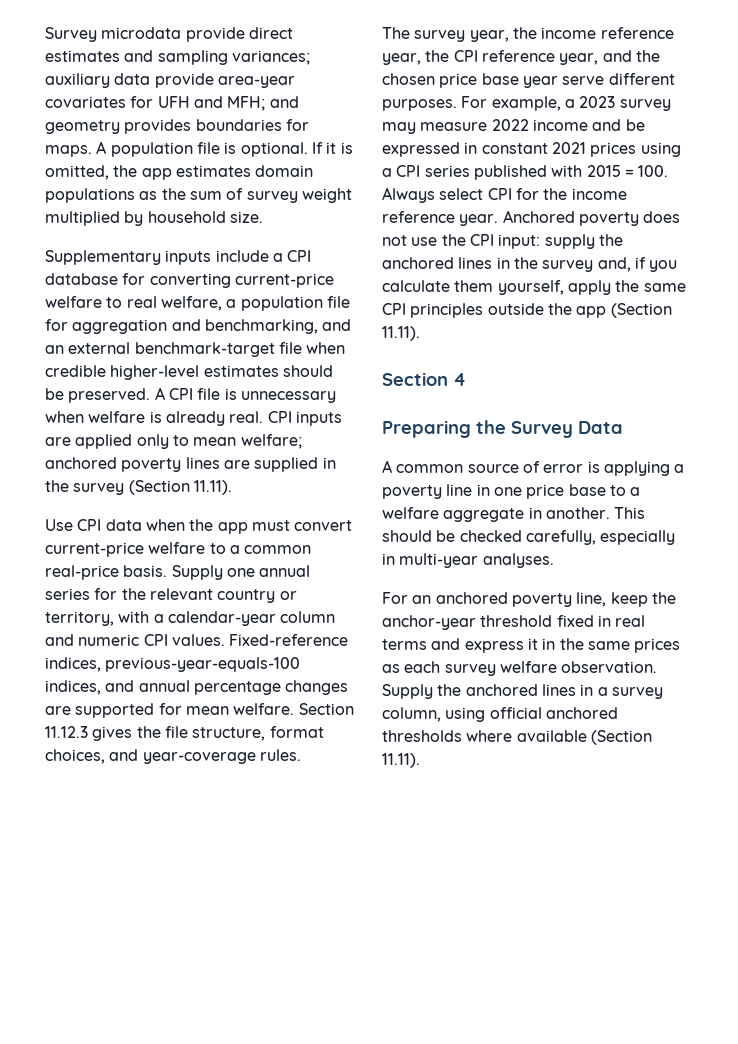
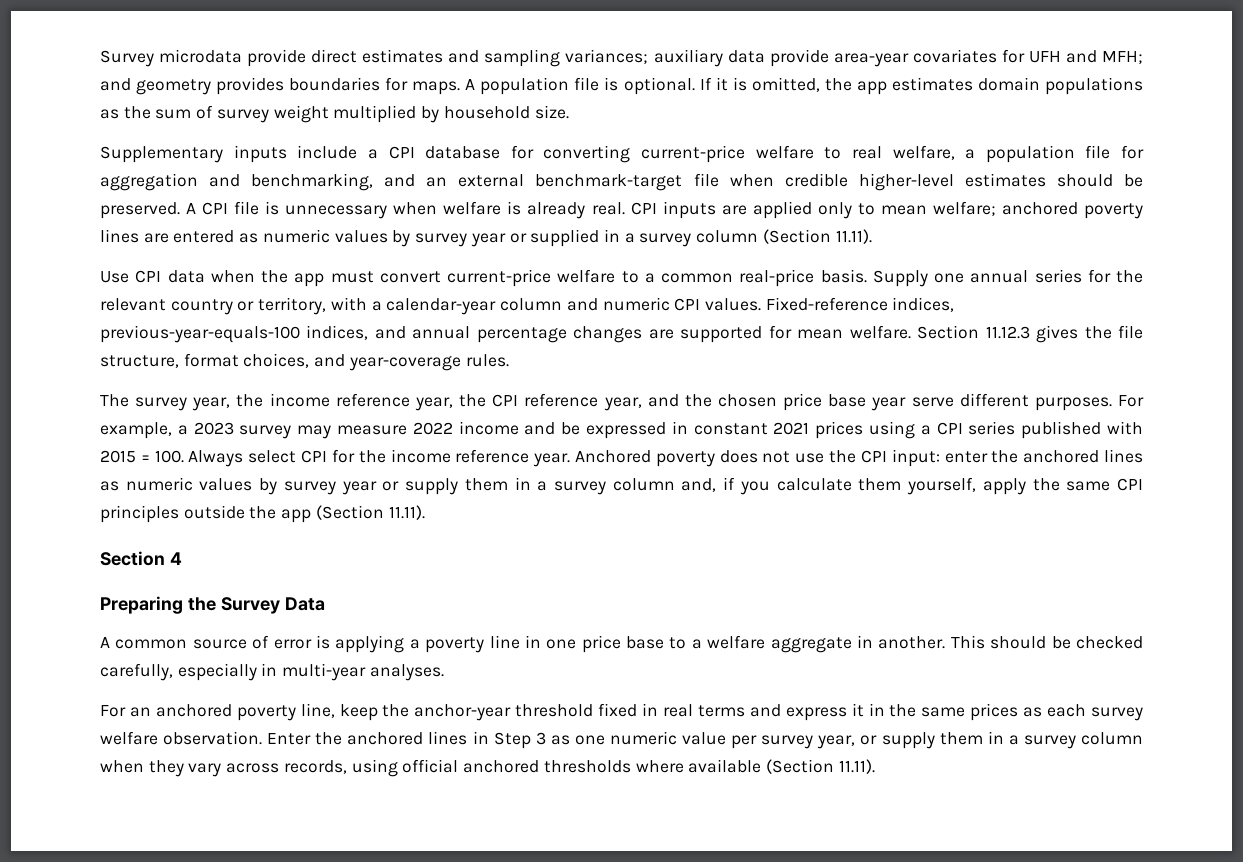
- CPI inputs are applied only to mean welfare; anchored poverty lines are supplied in the survey (Section 11.11).
+ CPI inputs are applied only to mean welfare; anchored poverty lines are entered as numeric values by survey year or supplied in a survey column (Section 11.11).
- Anchored poverty does not use the CPI input: supply the anchored lines in the survey and, if you calculate them yourself, apply the same CPI principles outside the app (Section 11.11).
+ Anchored poverty does not use the CPI input: enter the anchored lines as numeric values by survey year or supply them in a survey column and, if you calculate them yourself, apply the same CPI principles outside the app (Section 11.11).
- Supply the anchored lines in a survey column, using official anchored thresholds where available (Section 11.11).
+ Enter the anchored lines in Step 3 as one numeric value per survey year, or supply them in a survey column when they vary across records, using official anchored thresholds where available (Section 11.11).

